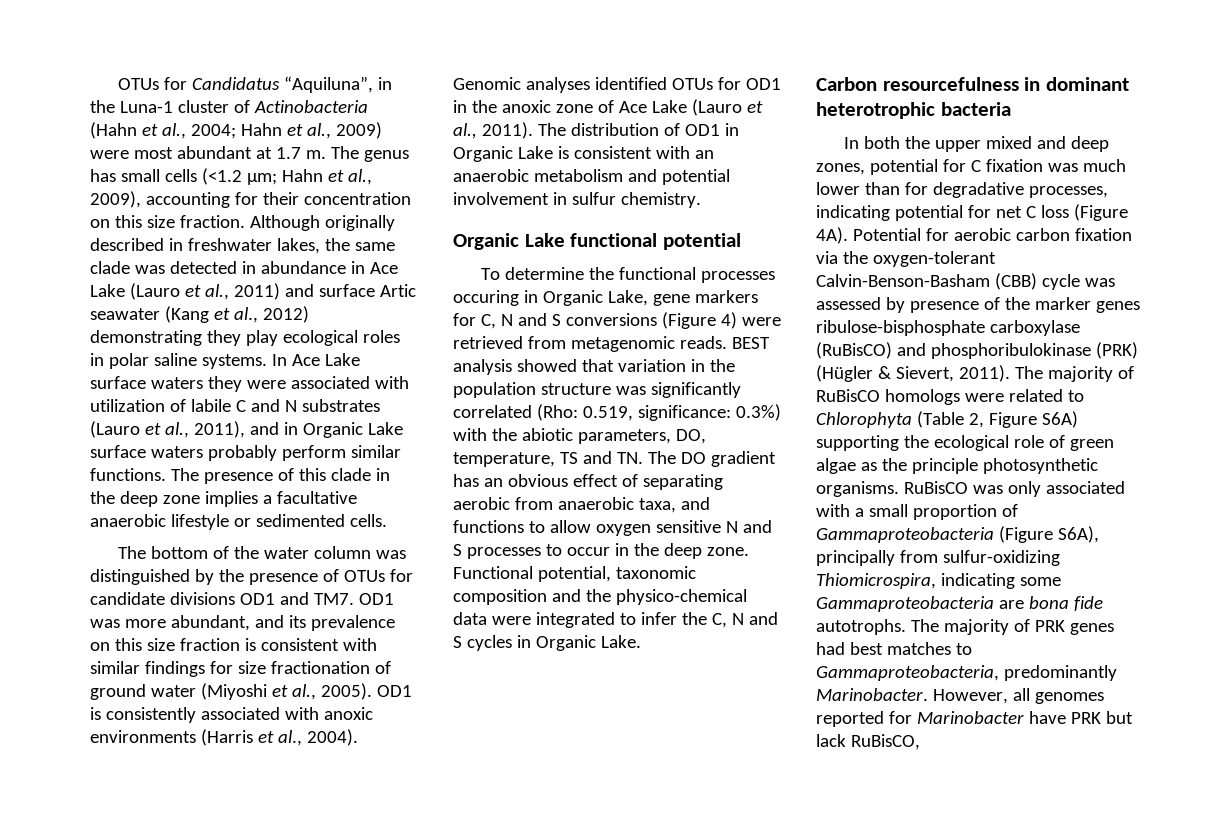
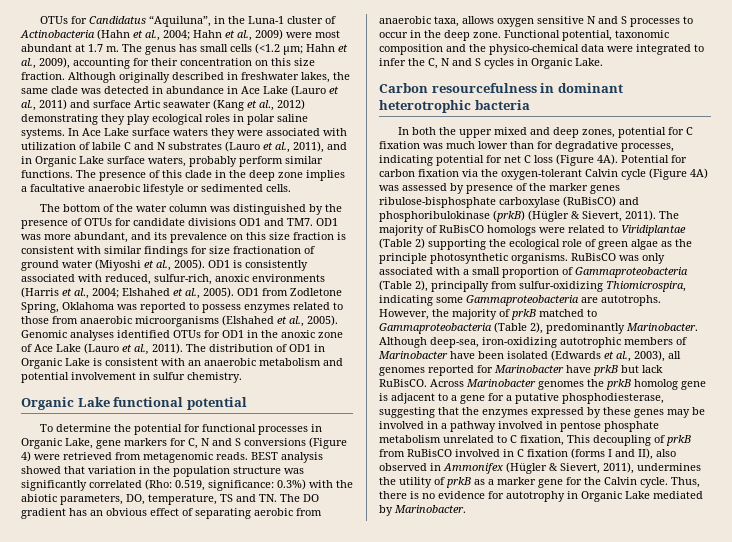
- In Ace Lake surface waters they were associated with utilization of labile C and N substrates (Lauro et al., 2011), and in Organic Lake surface waters probably perform similar functions.
+ In Ace Lake surface waters they were associated with utilization of labile C and N substrates (Lauro et al., 2011), and in Organic Lake surface waters, probably perform similar functions.
- OD1 is consistently associated with anoxic environments (Harris et al., 2004).
+ OD1 is consistently associated with reduced, sulfur-rich, anoxic environments (Harris et al., 2004; Elshahed et al., 2005). OD1 from Zodletone Spring, Oklahoma was reported to possess enzymes related to those from anaerobic microorganisms (Elshahed et al., 2005).
- To determine the functional processes occuring in Organic Lake, gene markers for C, N and S conversions (Figure 4) were retrieved from metagenomic reads.
+ To determine the potential for functional processes in Organic Lake, gene markers for C, N and S conversions (Figure 4) were retrieved from metagenomic reads.
- BEST analysis showed that variation in the population structure was significantly correlated (Rho: 0.519, significance: 0.3%) with the abiotic parameters, DO, temperature, TS and TN. The DO gradient has an obvious effect of separating aerobic from anaerobic taxa, and functions to allow oxygen sensitive N and S processes to occur in the deep zone.
+ BEST analysis showed that variation in the population structure was significantly correlated (Rho: 0.519, significance: 0.3%) with the abiotic parameters, DO, temperature, TS and TN. The DO gradient has an obvious effect of separating aerobic from anaerobic taxa, allows oxygen sensitive N and S processes to occur in the deep zone.
- Potential for aerobic carbon fixation via the oxygen-tolerant Calvin-Benson-Basham (CBB) cycle was assessed by presence of the marker genes ribulose-bisphosphate carboxylase (RuBisCO) and phosphoribulokinase (PRK) (Hügler & Sievert, 2011).
+ Potential for carbon fixation via the oxygen-tolerant Calvin cycle (Figure 4A) was assessed by presence of the marker genes ribulose-bisphosphate carboxylase (RuBisCO) and phosphoribulokinase (prkB) (Hügler & Sievert, 2011).
- The majority of RuBisCO homologs were related to Chlorophyta (Table 2, Figure S6A) supporting the ecological role of green algae as the principle photosynthetic organisms.
+ The majority of RuBisCO homologs were related to Viridiplantae (Table 2) supporting the ecological role of green algae as the principle photosynthetic organisms.
- RuBisCO was only associated with a small proportion of Gammaproteobacteria (Figure S6A), principally from sulfur-oxidizing Thiomicrospira, indicating some Gammaproteobacteria are bona fide autotrophs. The majority of PRK genes had best matches to Gammaproteobacteria, predominantly Marinobacter. However, all genomes reported for Marinobacter have PRK but lack RuBisCO,
+ RuBisCO was only associated with a small proportion of Gammaproteobacteria (Table 2), principally from sulfur-oxidizing Thiomicrospira, indicating some Gammaproteobacteria are autotrophs. However, the majority of prkB matched to Gammaproteobacteria (Table 2), predominantly Marinobacter. Although deep-sea, iron-oxidizing autotrophic members of Marinobacter have been isolated (Edwards et al., 2003), all genomes reported for Marinobacter have prkB but lack RuBisCO. Across Marinobacter genomes the prkB homolog gene is adjacent to a gene for a putative phosphodiesterase, suggesting that the enzymes expressed by these genes may be involved in a pathway involved in pentose phosphate metabolism unrelated to C fixation, This decoupling of prkB from RuBisCO involved in C fixation (forms I and II), also observed in Ammonifex (Hügler & Sievert, 2011), undermines the utility of prkB as a marker gene for the Calvin cycle. Thus, there is no evidence for autotrophy in Organic Lake mediated by Marinobacter.

